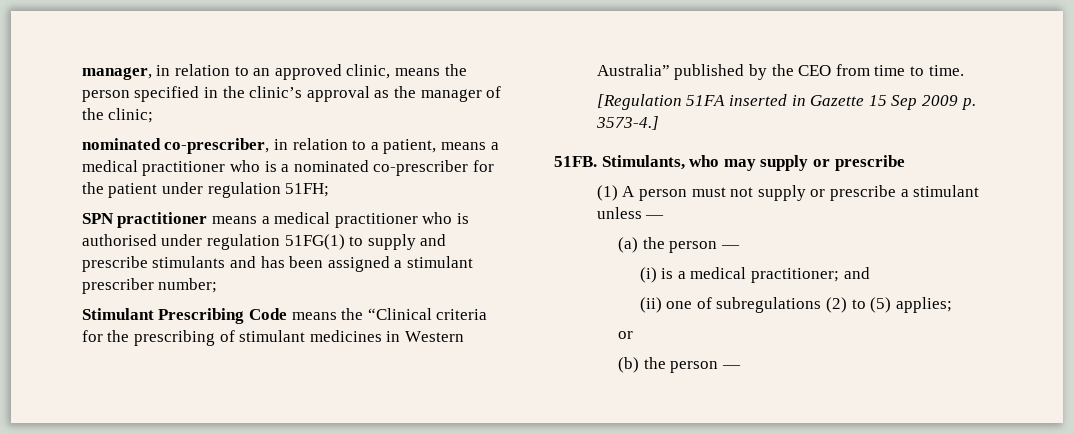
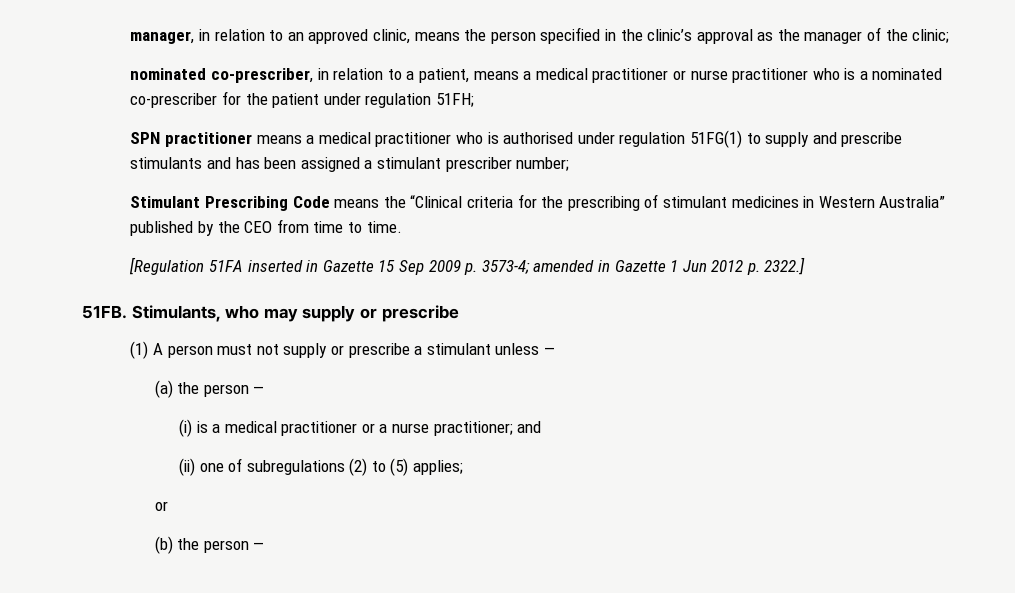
- nominated co-prescriber, in relation to a patient, means a medical practitioner who is a nominated co-prescriber for the patient under regulation 51FH;
+ nominated co-prescriber, in relation to a patient, means a medical practitioner or nurse practitioner who is a nominated co-prescriber for the patient under regulation 51FH;
- [Regulation 51FA inserted in Gazette 15 Sep 2009 p. 3573-4.]
+ [Regulation 51FA inserted in Gazette 15 Sep 2009 p. 3573-4; amended in Gazette 1 Jun 2012 p. 2322.]
- (i) is a medical practitioner; and
+ (i) is a medical practitioner or a nurse practitioner; and

